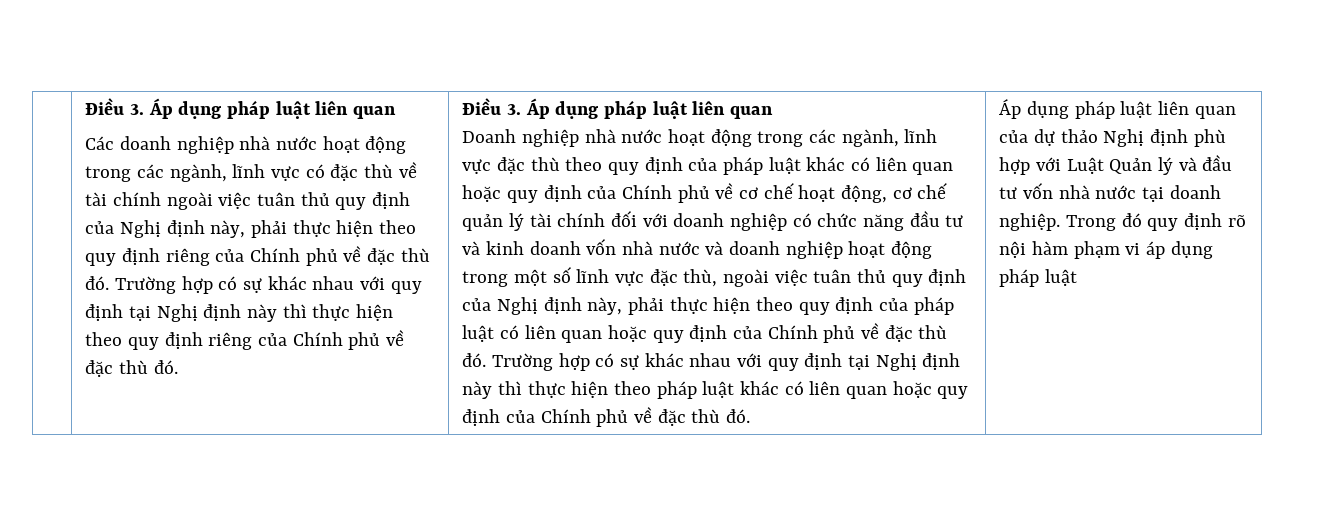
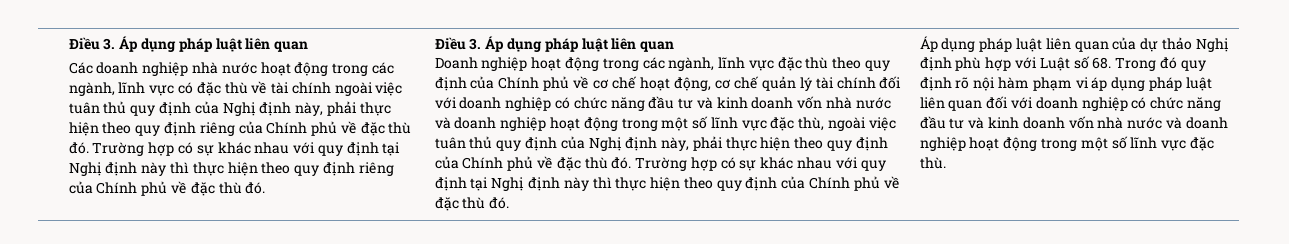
- Doanh nghiệp nhà nước hoạt động trong các ngành, lĩnh vực đặc thù theo quy định của pháp luật khác có liên quan hoặc quy định của Chính phủ về cơ chế hoạt động, cơ chế quản lý tài chính đối với doanh nghiệp có chức năng đầu tư và kinh doanh vốn nhà nước và doanh nghiệp hoạt động trong một số lĩnh vực đặc thù, ngoài việc tuân thủ quy định của Nghị định này, phải thực hiện theo quy định của pháp luật có liên quan hoặc quy định của Chính phủ về đặc thù đó.
+ Doanh nghiệp hoạt động trong các ngành, lĩnh vực đặc thù theo quy định của Chính phủ về cơ chế hoạt động, cơ chế quản lý tài chính đối với doanh nghiệp có chức năng đầu tư và kinh doanh vốn nhà nước và doanh nghiệp hoạt động trong một số lĩnh vực đặc thù, ngoài việc tuân thủ quy định của Nghị định này, phải thực hiện theo quy định của Chính phủ về đặc thù đó.
- Trường hợp có sự khác nhau với quy định tại Nghị định này thì thực hiện theo pháp luật khác có liên quan hoặc quy định của Chính phủ về đặc thù đó.
+ Trường hợp có sự khác nhau với quy định tại Nghị định này thì thực hiện theo quy định của Chính phủ về đặc thù đó.
- Áp dụng pháp luật liên quan của dự thảo Nghị định phù hợp với Luật Quản lý và đầu tư vốn nhà nước tại doanh nghiệp. Trong đó quy định rõ nội hàm phạm vi áp dụng pháp luật
+ Áp dụng pháp luật liên quan của dự thảo Nghị định phù hợp với Luật số 68. Trong đó quy định rõ nội hàm phạm vi áp dụng pháp luật liên quan đối với doanh nghiệp có chức năng đầu tư và kinh doanh vốn nhà nước và doanh nghiệp hoạt động trong một số lĩnh vực đặc thù.

